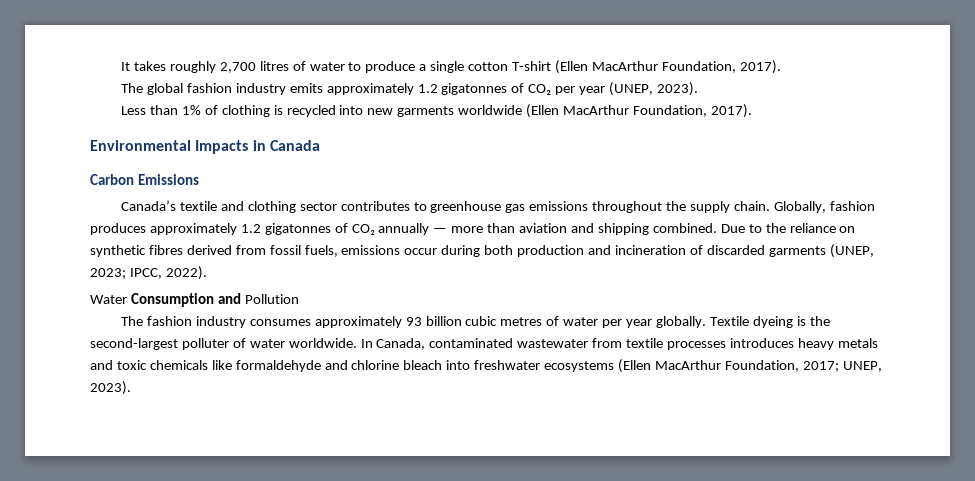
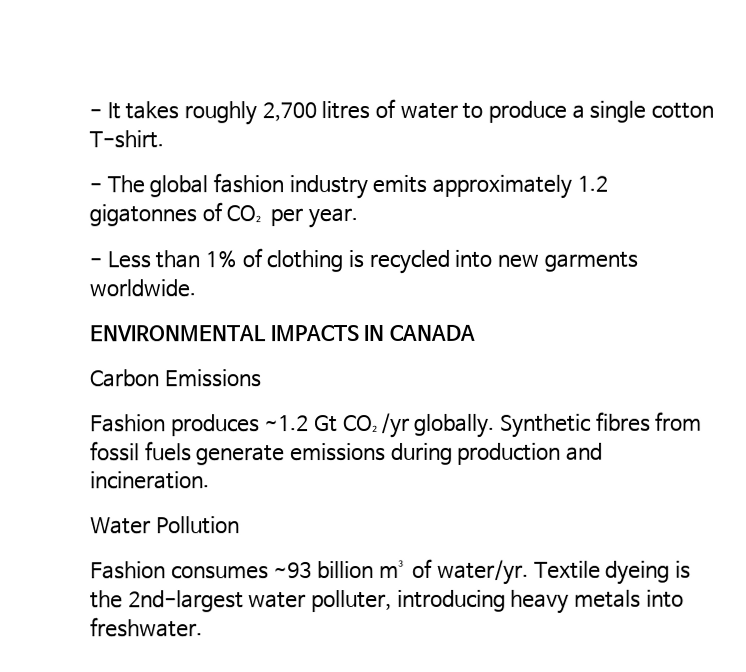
- It takes roughly 2,700 litres of water to produce a single cotton T-shirt (Ellen MacArthur Foundation, 2017).
- The global fashion industry emits approximately 1.2 gigatonnes of CO₂ per year (UNEP, 2023).
- Less than 1% of clothing is recycled into new garments worldwide (Ellen MacArthur Foundation, 2017).
- Environmental Impacts in Canada
+ - It takes roughly 2,700 litres of water to produce a single cotton T-shirt.
+ - The global fashion industry emits approximately 1.2 gigatonnes of CO₂ per year.
+ - Less than 1% of clothing is recycled into new garments worldwide.
+ ENVIRONMENTAL IMPACTS IN CANADA
  Carbon Emissions
- Canada’s textile and clothing sector contributes to greenhouse gas emissions throughout the supply chain. Globally, fashion produces approximately 1.2 gigatonnes of CO₂ annually — more than aviation and shipping combined. Due to the reliance on synthetic fibres derived from fossil fuels, emissions occur during both production and incineration of discarded garments (UNEP, 2023; IPCC, 2022).
+ Fashion produces ~1.2 Gt CO₂/yr globally. Synthetic fibres from fossil fuels generate emissions during production and incineration.
- Water Consumption and Pollution
+ Water Pollution
- The fashion industry consumes approximately 93 billion cubic metres of water per year globally. Textile dyeing is the second-largest polluter of water worldwide. In Canada, contaminated wastewater from textile processes introduces heavy metals and toxic chemicals like formaldehyde and chlorine bleach into freshwater ecosystems (Ellen MacArthur Foundation, 2017; UNEP, 2023).
+ Fashion consumes ~93 billion m³ of water/yr. Textile dyeing is the 2nd-largest water polluter, introducing heavy metals into freshwater.

